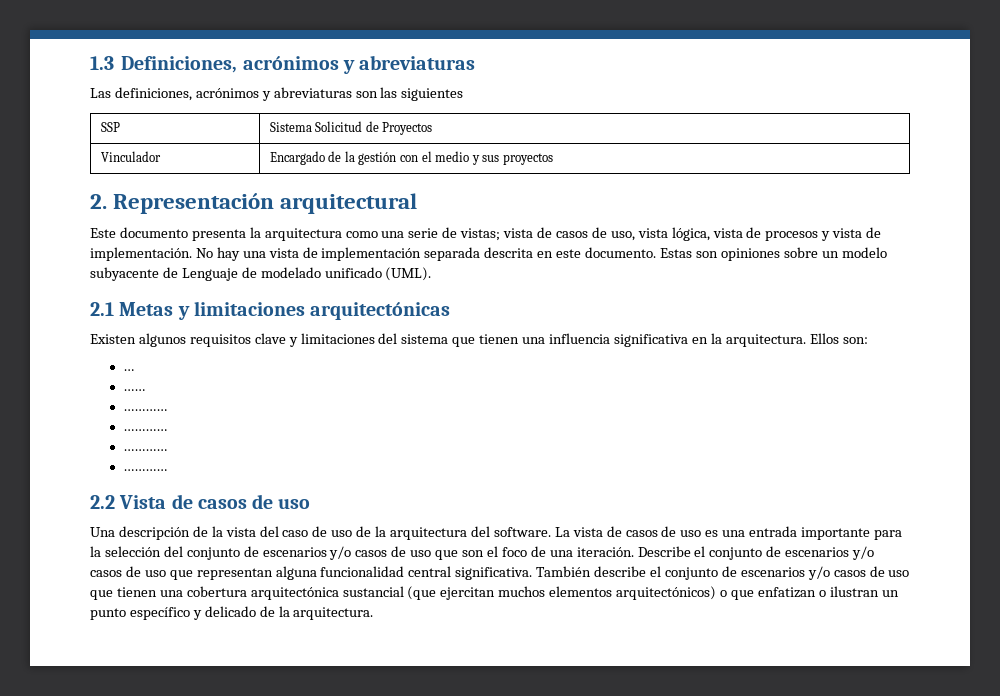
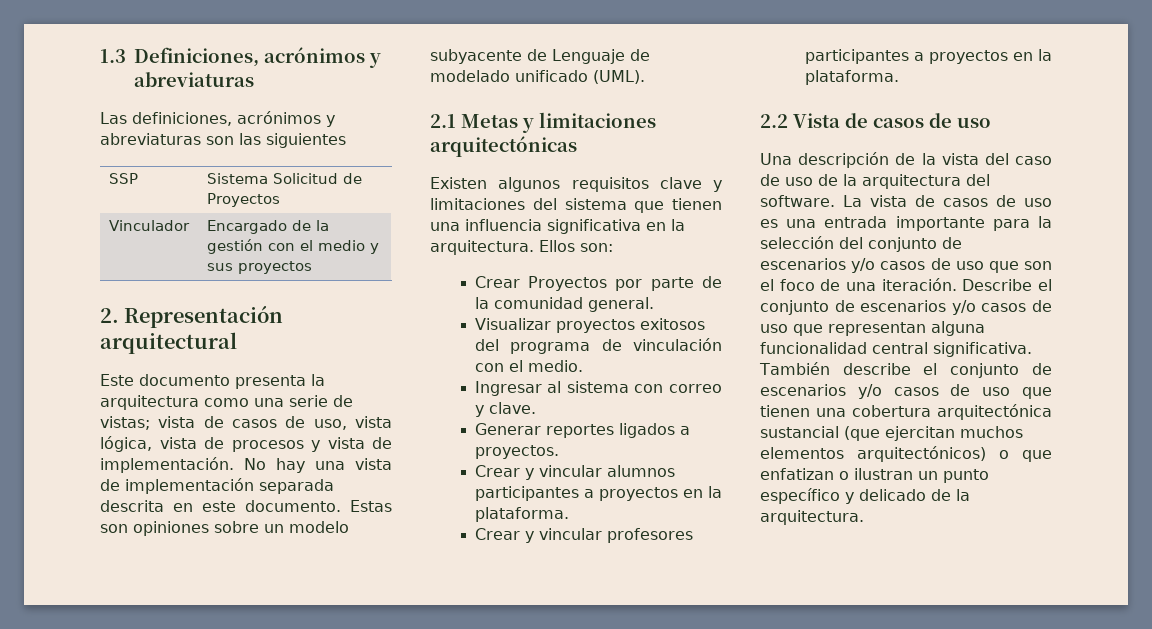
- …
- ……
- …………
- …………
- …………
- …………
+ Crear Proyectos por parte de la comunidad general.
+ Visualizar proyectos exitosos del programa de vinculación con el medio.
+ Ingresar al sistema con correo y clave.
+ Generar reportes ligados a proyectos.
+ Crear y vincular alumnos participantes a proyectos en la plataforma.
+ Crear y vincular profesores participantes a proyectos en la plataforma.

